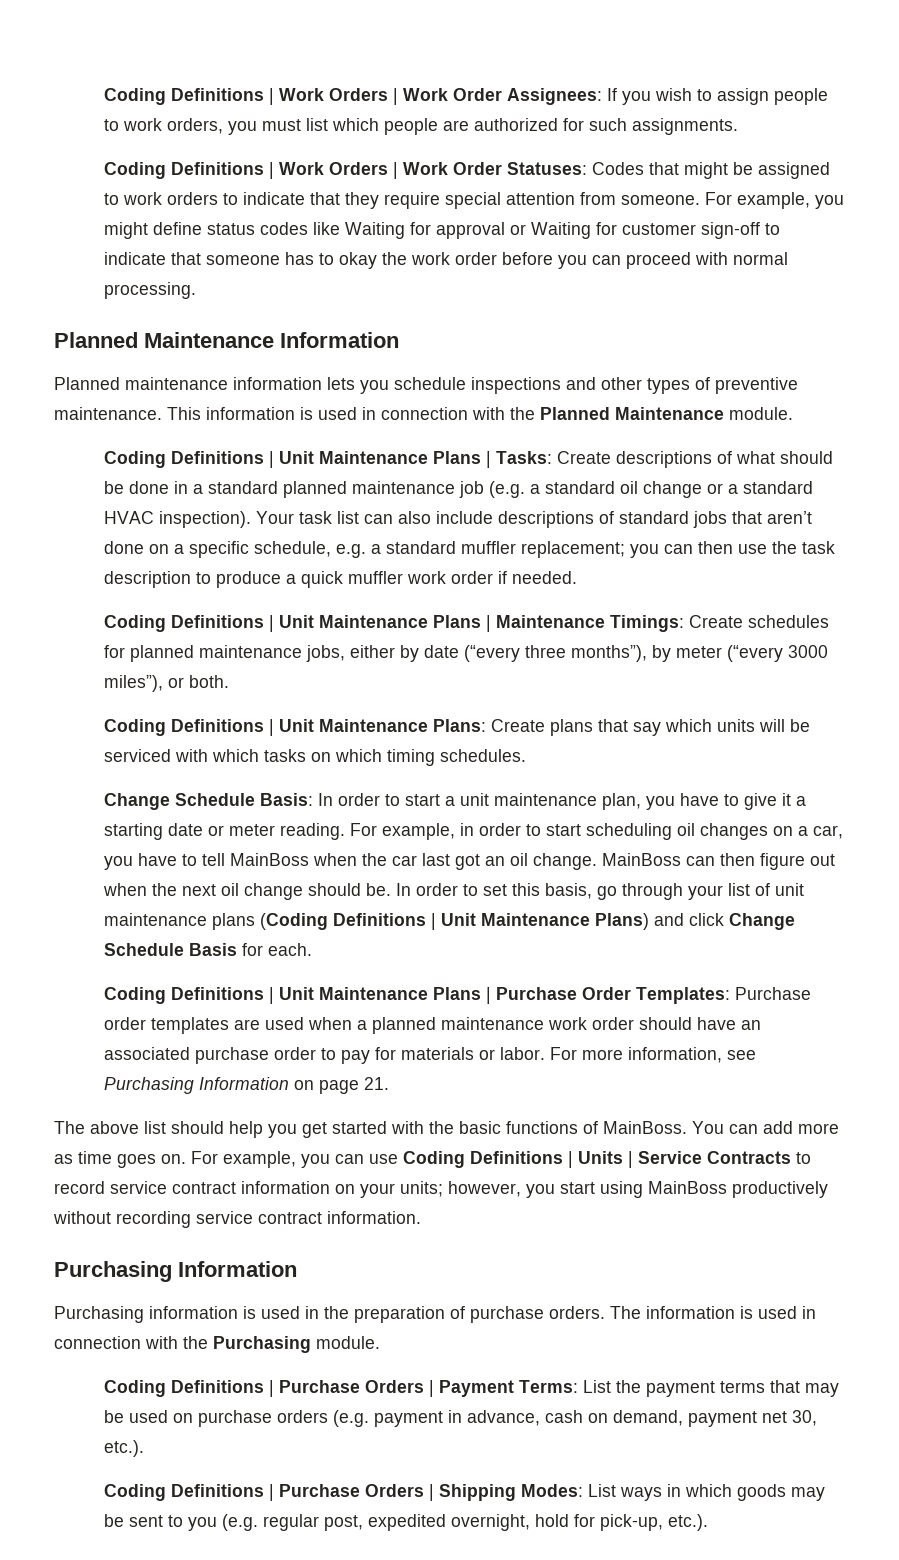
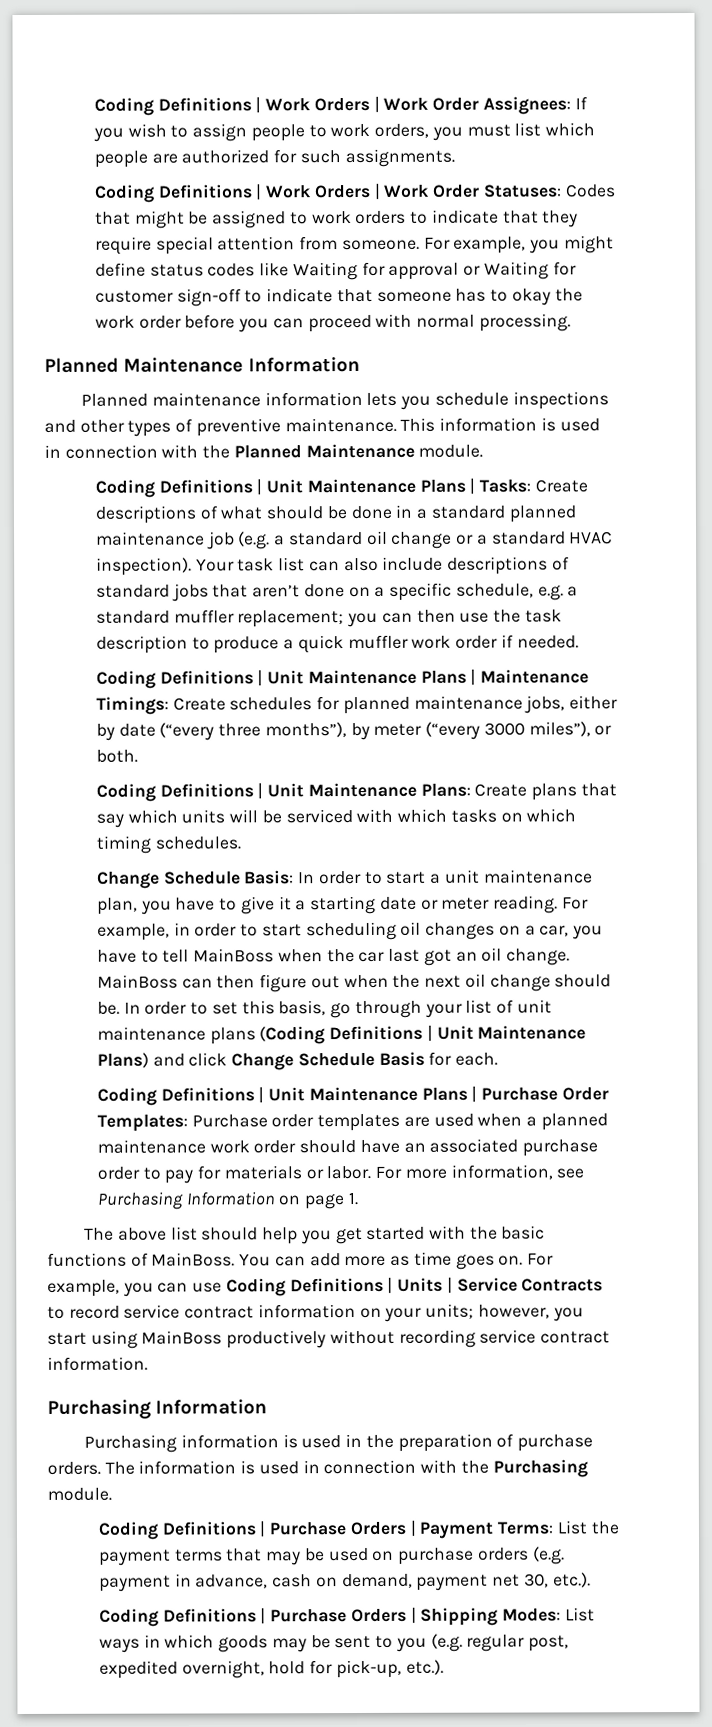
- For more information, see Purchasing Information on page 21.
+ For more information, see Purchasing Information on page 1.

